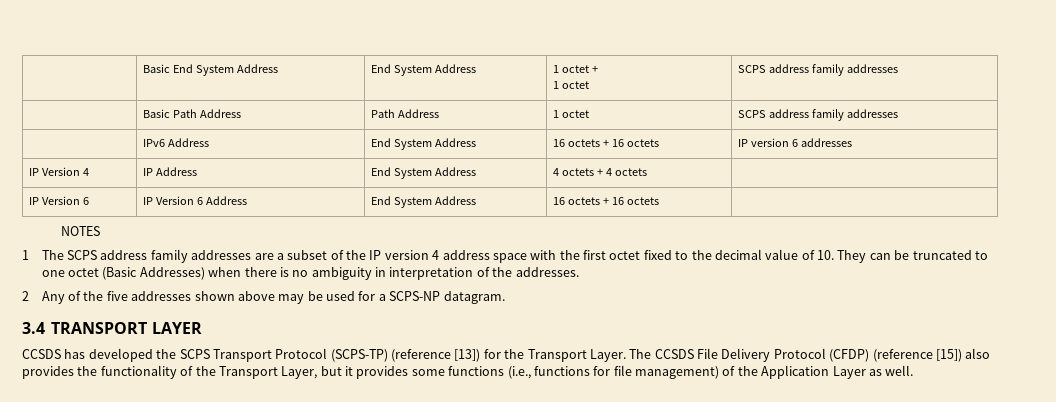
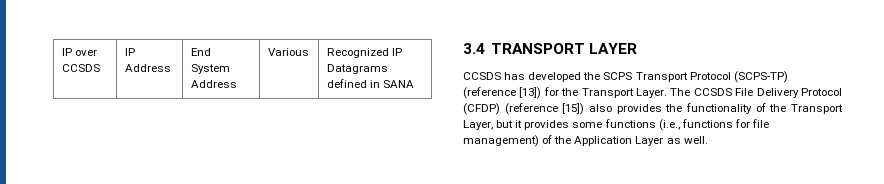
- | Basic End System Address | End System Address | 1 octet +
- 1 octet | SCPS address family addresses
- | Basic Path Address | Path Address | 1 octet | SCPS address family addresses
- | IPv6 Address | End System Address | 16 octets + 16 octets | IP version 6 addresses
- IP Version 4 | IP Address | End System Address | 4 octets + 4 octets |
- IP Version 6 | IP Version 6 Address | End System Address | 16 octets + 16 octets |
- NOTES
- 1 The SCPS address family addresses are a subset of the IP version 4 address space with the first octet fixed to the decimal value of 10. They can be truncated to one octet (Basic Addresses) when there is no ambiguity in interpretation of the addresses.
- 2 Any of the five addresses shown above may be used for a SCPS-NP datagram.
+ IP over CCSDS | IP Address | End System Address | Various | Recognized IP Datagrams defined in SANA

